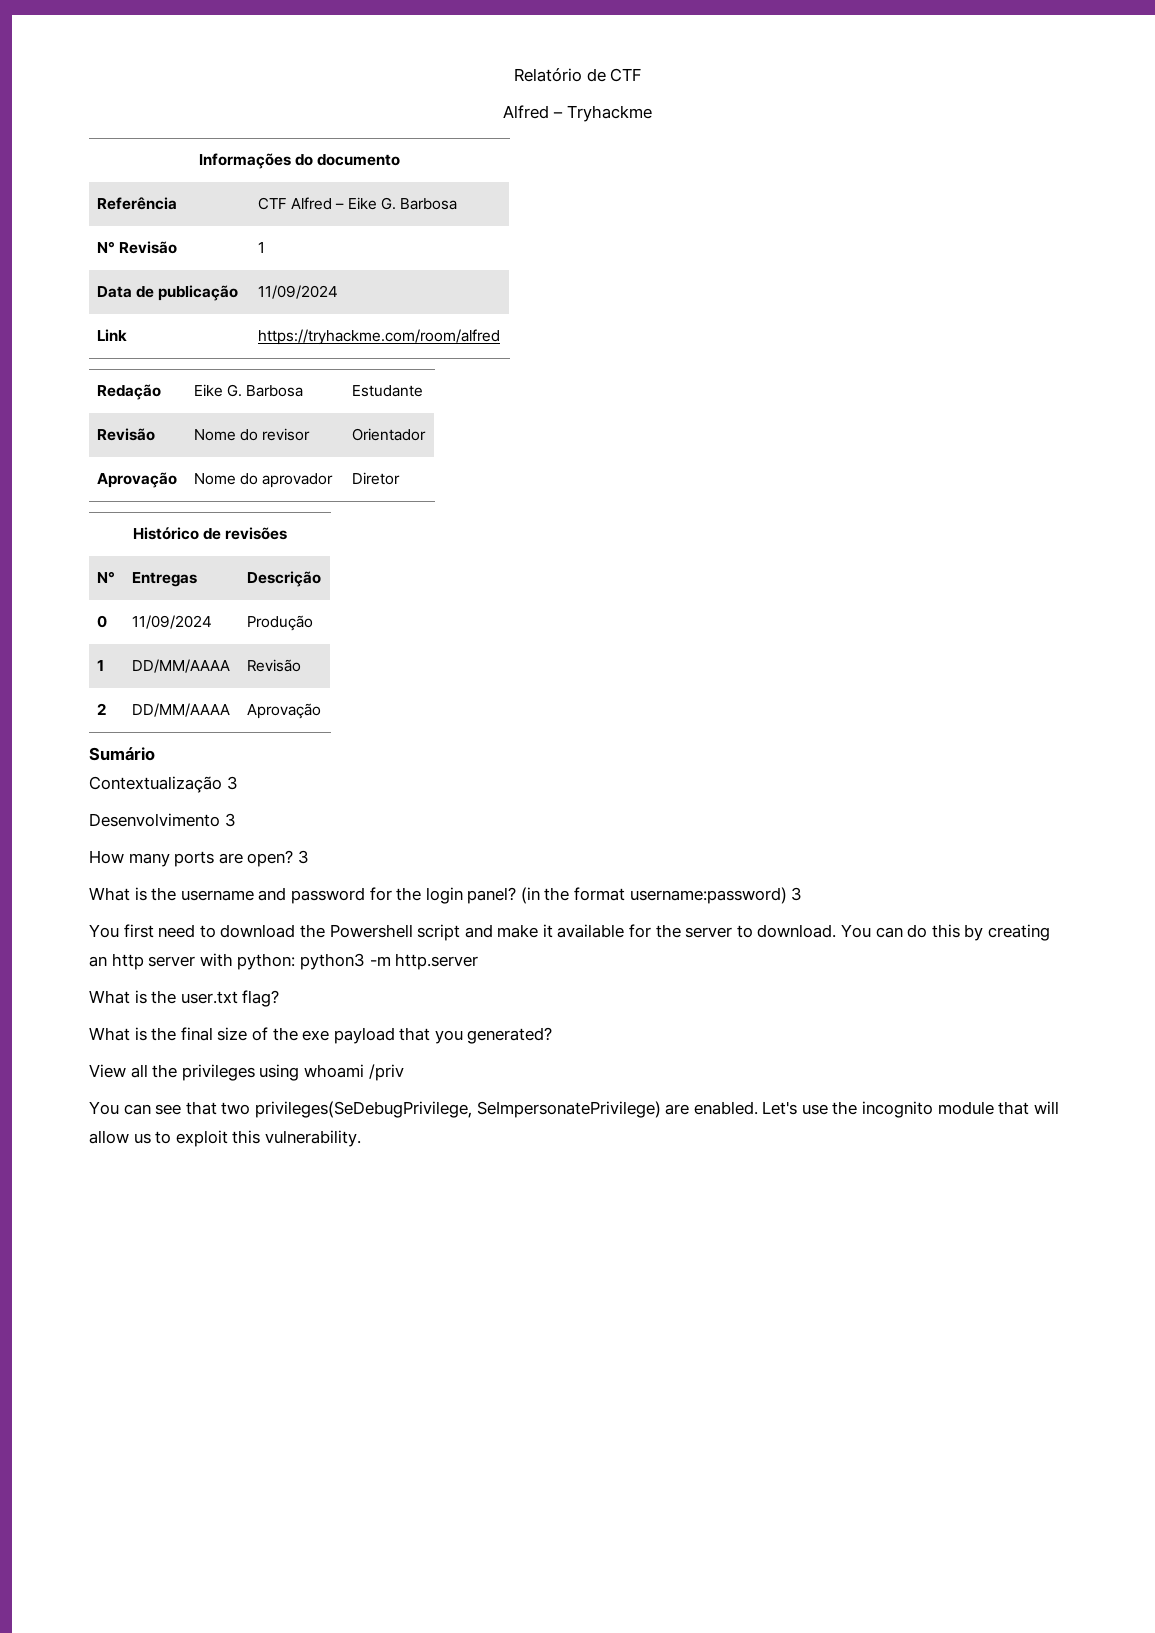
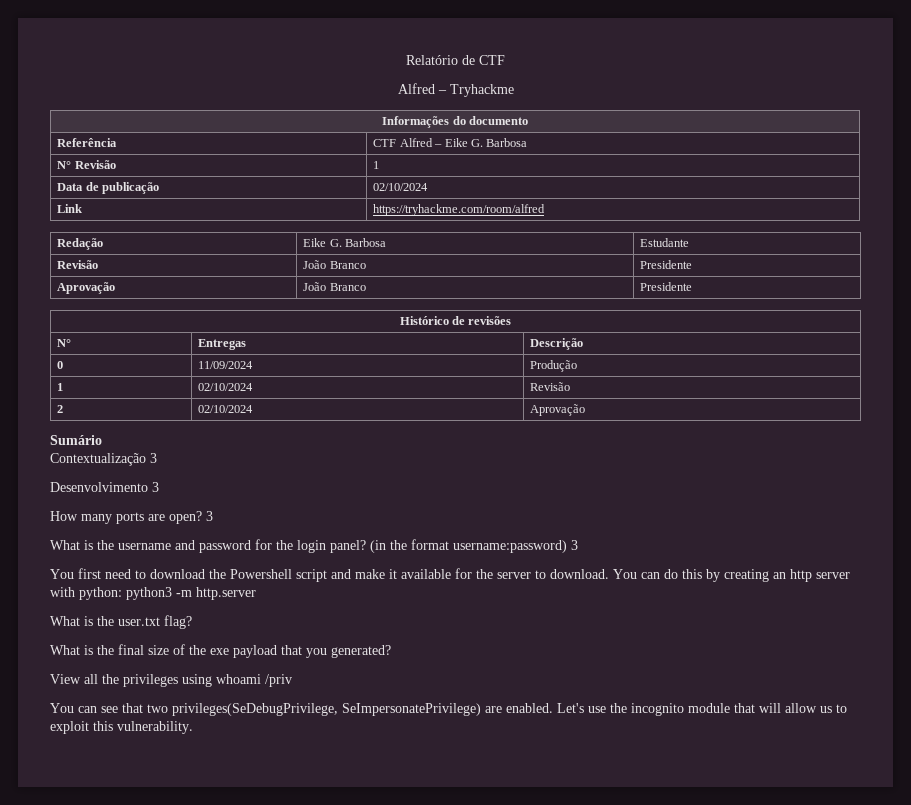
- Data de publicação | 11/09/2024
+ Data de publicação | 02/10/2024
- Revisão | Nome do revisor | Orientador
- Aprovação | Nome do aprovador | Diretor
+ Revisão | João Branco | Presidente
+ Aprovação | João Branco | Presidente
- 1 | DD/MM/AAAA | Revisão
+ 1 | 02/10/2024 | Revisão
- 2 | DD/MM/AAAA | Aprovação
+ 2 | 02/10/2024 | Aprovação

